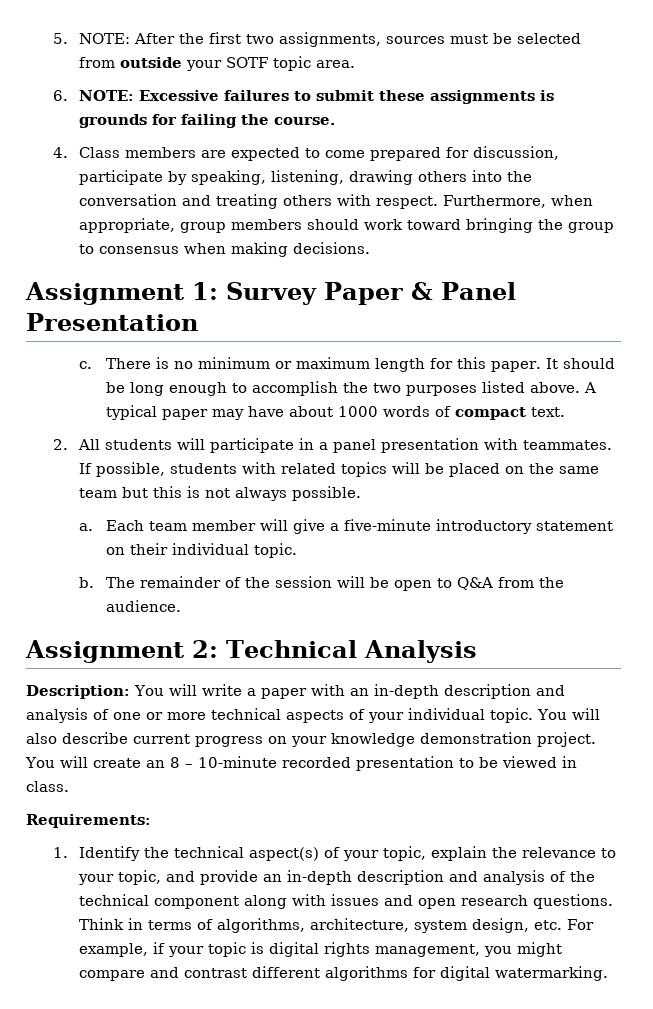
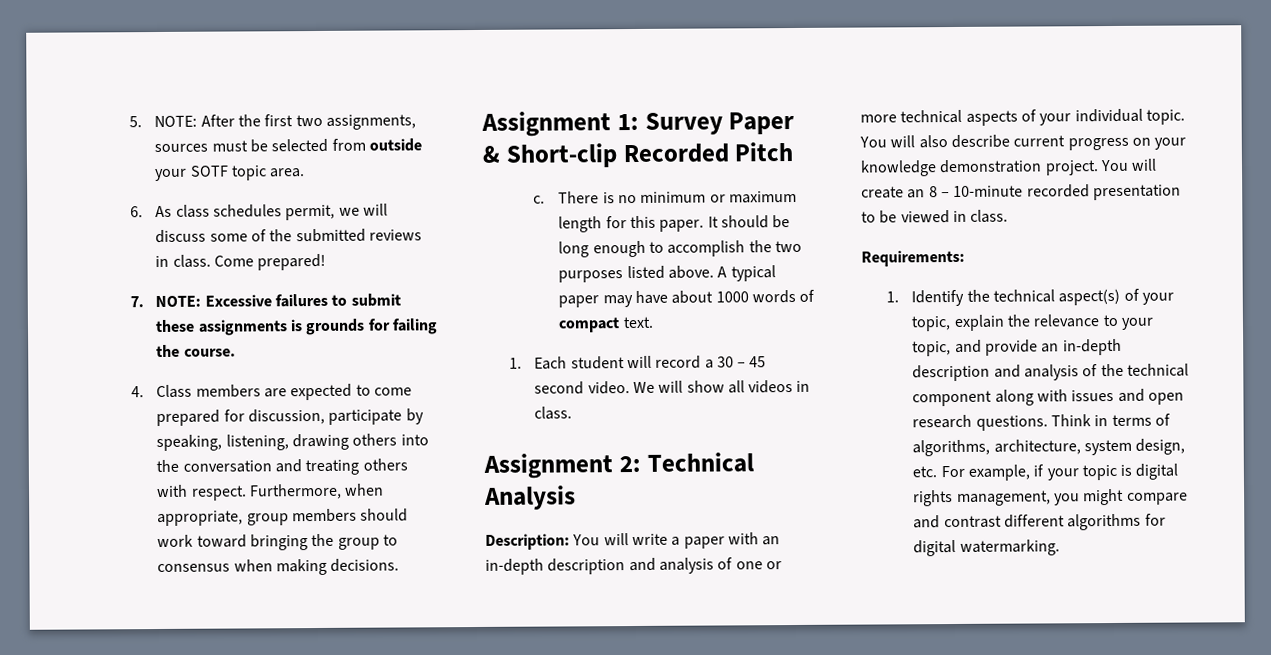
- 6. NOTE: Excessive failures to submit these assignments is grounds for failing the course.
+ 6. As class schedules permit, we will discuss some of the submitted reviews in class. Come prepared!
+ 7. NOTE: Excessive failures to submit these assignments is grounds for failing the course.
- Assignment 1: Survey Paper & Panel Presentation
+ Assignment 1: Survey Paper & Short-clip Recorded Pitch
- 2. All students will participate in a panel presentation with teammates. If possible, students with related topics will be placed on the same team but this is not always possible.
- a. Each team member will give a five-minute introductory statement on their individual topic.
- b. The remainder of the session will be open to Q&A from the audience.
+ 1. Each student will record a 30 – 45 second video. We will show all videos in class.

